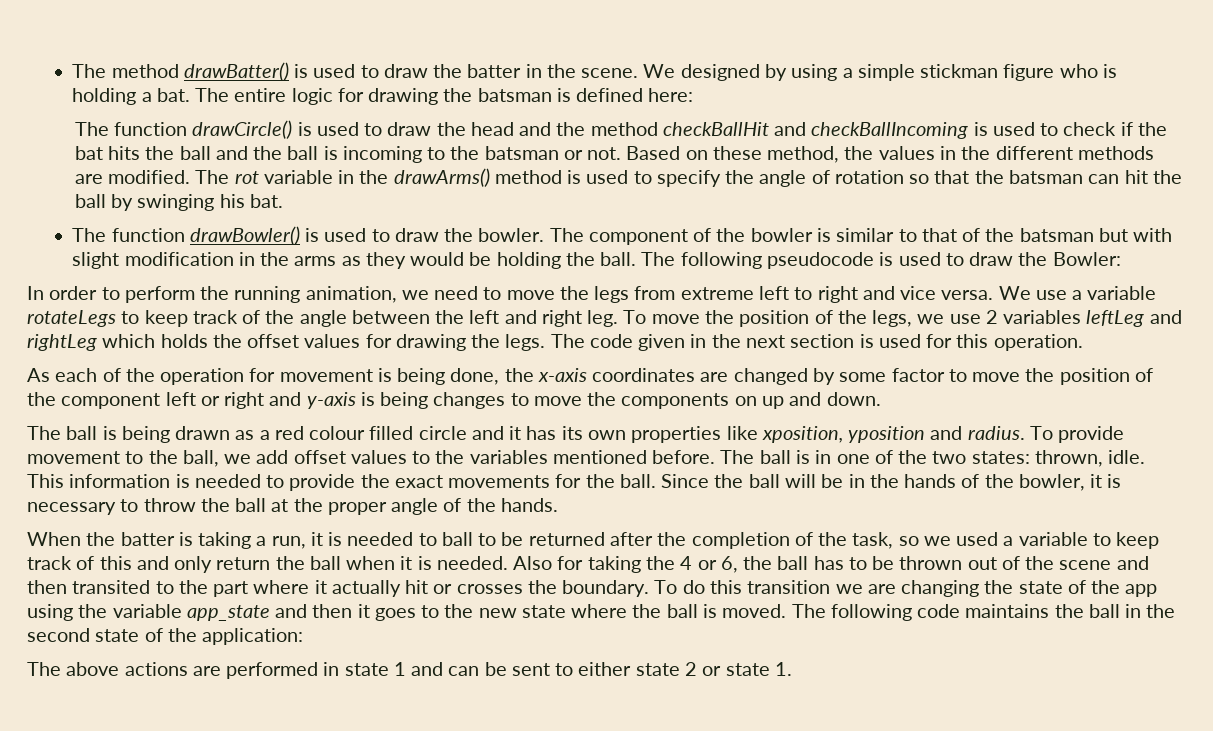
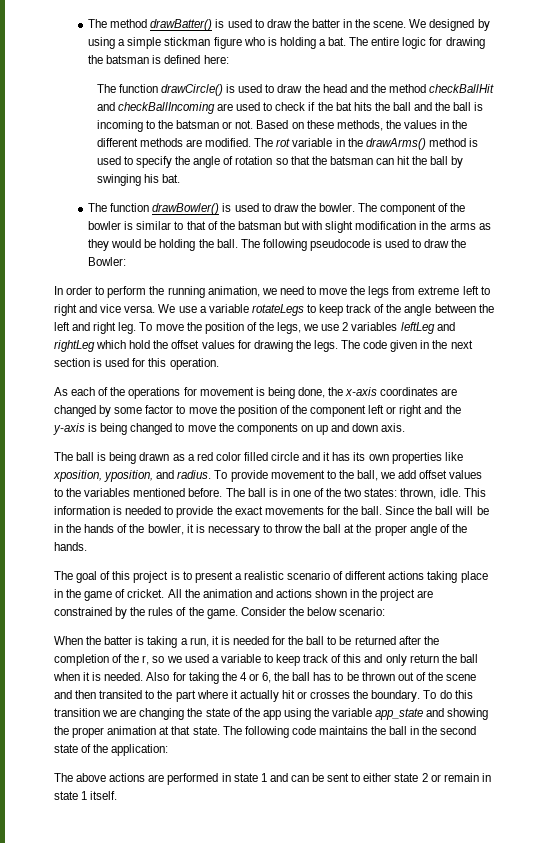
- The function drawCircle() is used to draw the head and the method checkBallHit and checkBallIncoming is used to check if the bat hits the ball and the ball is incoming to the batsman or not.
+ The function drawCircle() is used to draw the head and the method checkBallHit and checkBallIncoming are used to check if the bat hits the ball and the ball is incoming to the batsman or not.
- Based on these method, the values in the different methods are modified.
+ Based on these methods, the values in the different methods are modified.
- To move the position of the legs, we use 2 variables leftLeg and rightLeg which holds the offset values for drawing the legs.
+ To move the position of the legs, we use 2 variables leftLeg and rightLeg which hold the offset values for drawing the legs.
- As each of the operation for movement is being done, the x-axis coordinates are changed by some factor to move the position of the component left or right and y-axis is being changes to move the components on up and down.
+ As each of the operations for movement is being done, the x-axis coordinates are changed by some factor to move the position of the component left or right and the y-axis is being changed to move the components on up and down axis.
- The ball is being drawn as a red colour filled circle and it has its own properties like xposition, yposition and radius.
+ The ball is being drawn as a red color filled circle and it has its own properties like xposition, yposition, and radius.
+ The goal of this project is to present a realistic scenario of different actions taking place in the game of cricket. All the animation and actions shown in the project are constrained by the rules of the game. Consider the below scenario:
- When the batter is taking a run, it is needed to ball to be returned after the completion of the task, so we used a variable to keep track of this and only return the ball when it is needed.
+ When the batter is taking a run, it is needed for the ball to be returned after the completion of the r, so we used a variable to keep track of this and only return the ball when it is needed.
- To do this transition we are changing the state of the app using the variable app_state and then it goes to the new state where the ball is moved.
+ To do this transition we are changing the state of the app using the variable app_state and showing the proper animation at that state.
- The above actions are performed in state 1 and can be sent to either state 2 or state 1.
+ The above actions are performed in state 1 and can be sent to either state 2 or remain in state 1 itself.

